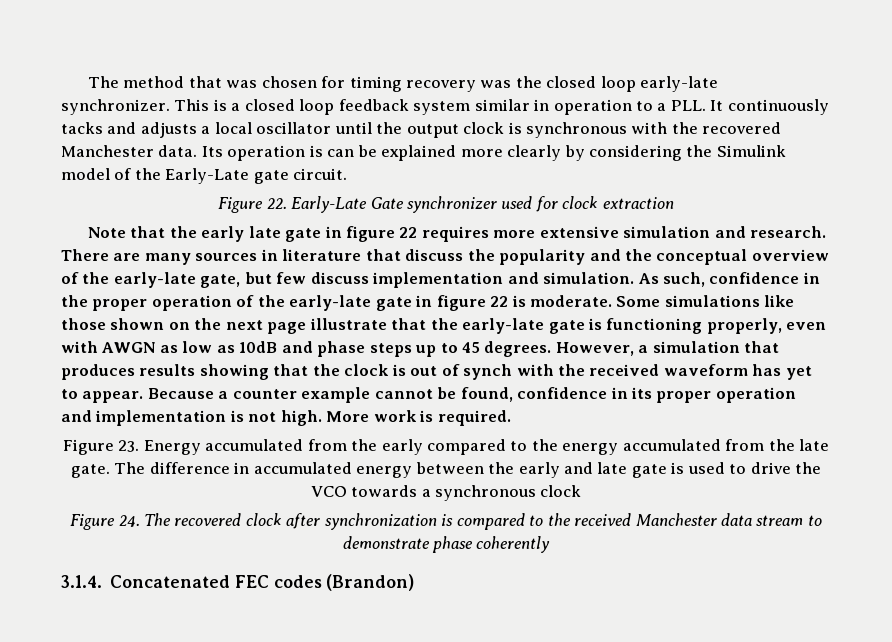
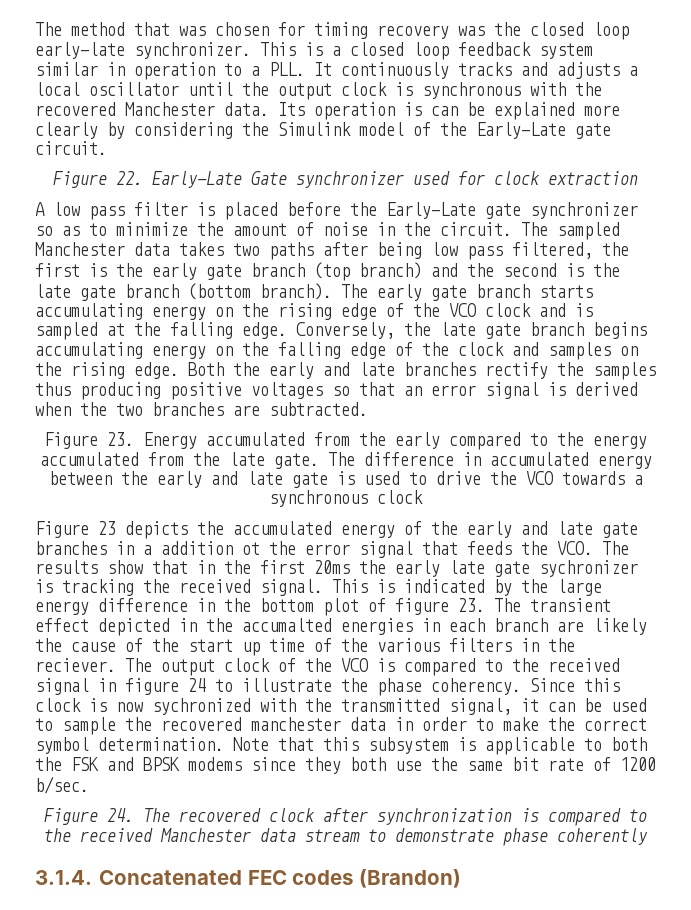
- This is a closed loop feedback system similar in operation to a PLL. It continuously tacks and adjusts a local oscillator until the output clock is synchronous with the recovered Manchester data.
+ This is a closed loop feedback system similar in operation to a PLL. It continuously tracks and adjusts a local oscillator until the output clock is synchronous with the recovered Manchester data.
- Note that the early late gate in figure 22 requires more extensive simulation and research. There are many sources in literature that discuss the popularity and the conceptual overview of the early-late gate, but few discuss implementation and simulation. As such, confidence in the proper operation of the early-late gate in figure 22 is moderate. Some simulations like those shown on the next page illustrate that the early-late gate is functioning properly, even with AWGN as low as 10dB and phase steps up to 45 degrees. However, a simulation that produces results showing that the clock is out of synch with the received waveform has yet to appear. Because a counter example cannot be found, confidence in its proper operation and implementation is not high. More work is required.
+ A low pass filter is placed before the Early-Late gate synchronizer so as to minimize the amount of noise in the circuit. The sampled Manchester data takes two paths after being low pass filtered, the first is the early gate branch (top branch) and the second is the late gate branch (bottom branch). The early gate branch starts accumulating energy on the rising edge of the VCO clock and is sampled at the falling edge. Conversely, the late gate branch begins accumulating energy on the falling edge of the clock and samples on the rising edge. Both the early and late branches rectify the samples thus producing positive voltages so that an error signal is derived when the two branches are subtracted.
+ Figure 23 depicts the accumulated energy of the early and late gate branches in a addition ot the error signal that feeds the VCO. The results show that in the first 20ms the early late gate sychronizer is tracking the received signal. This is indicated by the large energy difference in the bottom plot of figure 23. The transient effect depicted in the accumalted energies in each branch are likely the cause of the start up time of the various filters in the reciever. The output clock of the VCO is compared to the received signal in figure 24 to illustrate the phase coherency. Since this clock is now sychronized with the transmitted signal, it can be used to sample the recovered manchester data in order to make the correct symbol determination. Note that this subsystem is applicable to both the FSK and BPSK modems since they both use the same bit rate of 1200 b/sec.

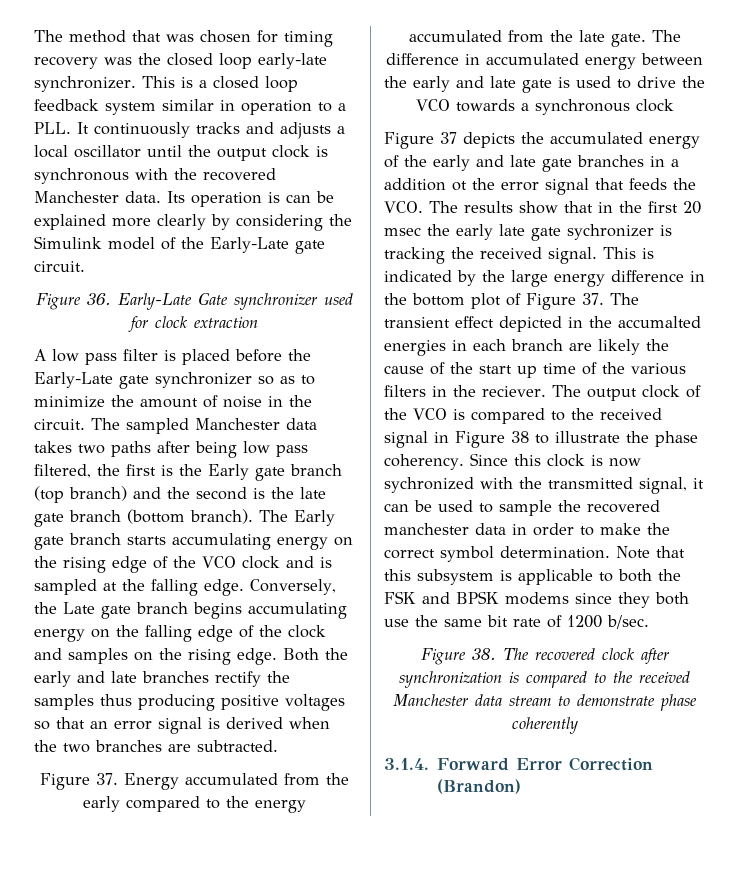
- Figure 22. Early-Late Gate synchronizer used for clock extraction
+ Figure 36. Early-Late Gate synchronizer used for clock extraction
- The sampled Manchester data takes two paths after being low pass filtered, the first is the early gate branch (top branch) and the second is the late gate branch (bottom branch).
+ The sampled Manchester data takes two paths after being low pass filtered, the first is the Early gate branch (top branch) and the second is the late gate branch (bottom branch).
- The early gate branch starts accumulating energy on the rising edge of the VCO clock and is sampled at the falling edge.
+ The Early gate branch starts accumulating energy on the rising edge of the VCO clock and is sampled at the falling edge.
- Conversely, the late gate branch begins accumulating energy on the falling edge of the clock and samples on the rising edge.
+ Conversely, the Late gate branch begins accumulating energy on the falling edge of the clock and samples on the rising edge.
- Figure 23. Energy accumulated from the early compared to the energy accumulated from the late gate.
+ Figure 37. Energy accumulated from the early compared to the energy accumulated from the late gate.
- Figure 23 depicts the accumulated energy of the early and late gate branches in a addition ot the error signal that feeds the VCO. The results show that in the first 20ms the early late gate sychronizer is tracking the received signal.
+ Figure 37 depicts the accumulated energy of the early and late gate branches in a addition ot the error signal that feeds the VCO. The results show that in the first 20 msec the early late gate sychronizer is tracking the received signal.
- This is indicated by the large energy difference in the bottom plot of figure 23. The transient effect depicted in the accumalted energies in each branch are likely the cause of the start up time of the various filters in the reciever.
+ This is indicated by the large energy difference in the bottom plot of Figure 37. The transient effect depicted in the accumalted energies in each branch are likely the cause of the start up time of the various filters in the reciever.
- The output clock of the VCO is compared to the received signal in figure 24 to illustrate the phase coherency.
+ The output clock of the VCO is compared to the received signal in Figure 38 to illustrate the phase coherency.
- Figure 24. The recovered clock after synchronization is compared to the received Manchester data stream to demonstrate phase coherently
+ Figure 38. The recovered clock after synchronization is compared to the received Manchester data stream to demonstrate phase coherently
- 3.1.4. Concatenated FEC codes (Brandon)
+ 3.1.4. Forward Error Correction (Brandon)

